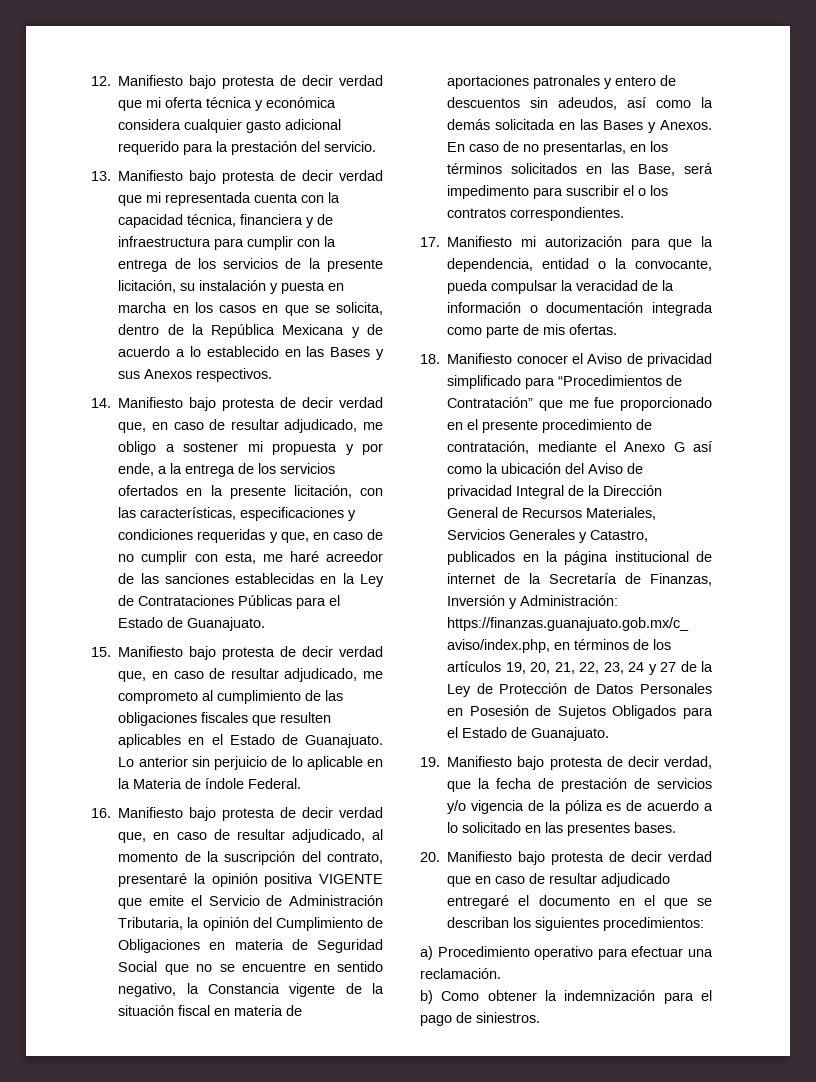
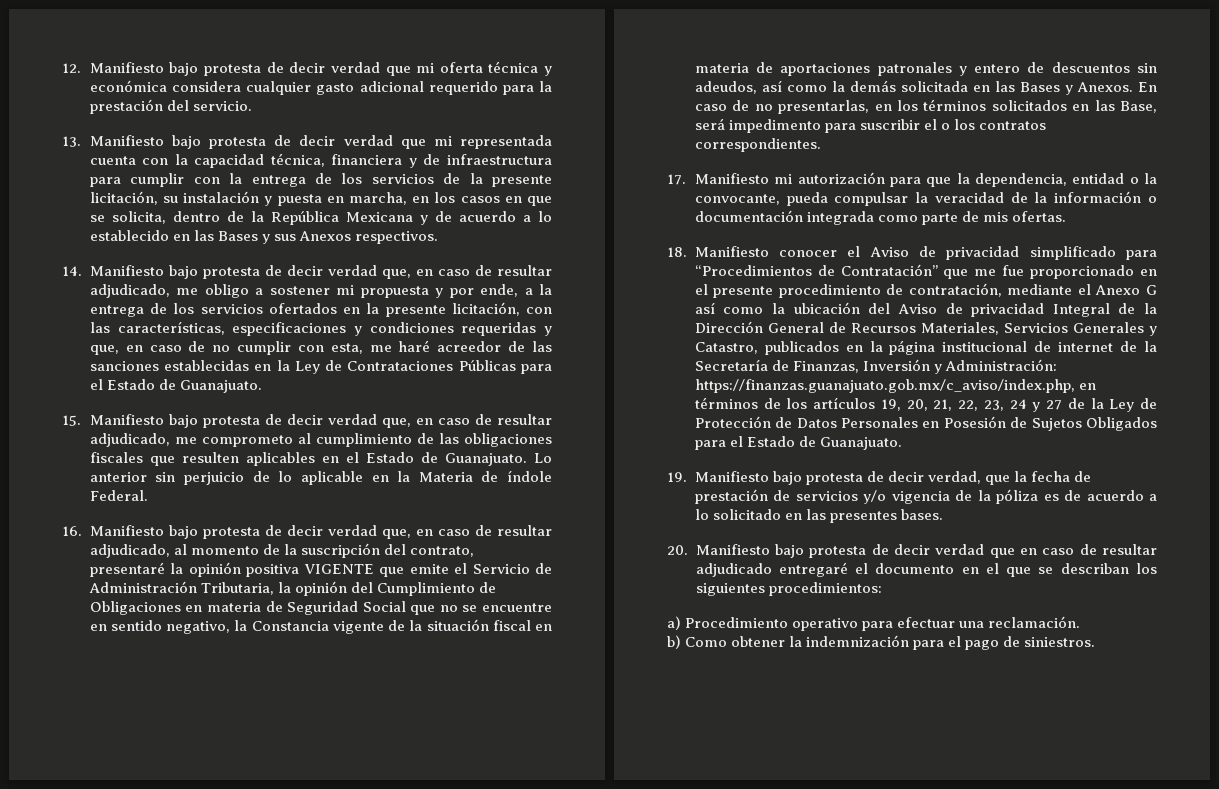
- 13. Manifiesto bajo protesta de decir verdad que mi representada cuenta con la capacidad técnica, financiera y de infraestructura para cumplir con la entrega de los servicios de la presente licitación, su instalación y puesta en marcha en los casos en que se solicita, dentro de la República Mexicana y de acuerdo a lo establecido en las Bases y sus Anexos respectivos.
+ 13. Manifiesto bajo protesta de decir verdad que mi representada cuenta con la capacidad técnica, financiera y de infraestructura para cumplir con la entrega de los servicios de la presente licitación, su instalación y puesta en marcha, en los casos en que se solicita, dentro de la República Mexicana y de acuerdo a lo establecido en las Bases y sus Anexos respectivos.

